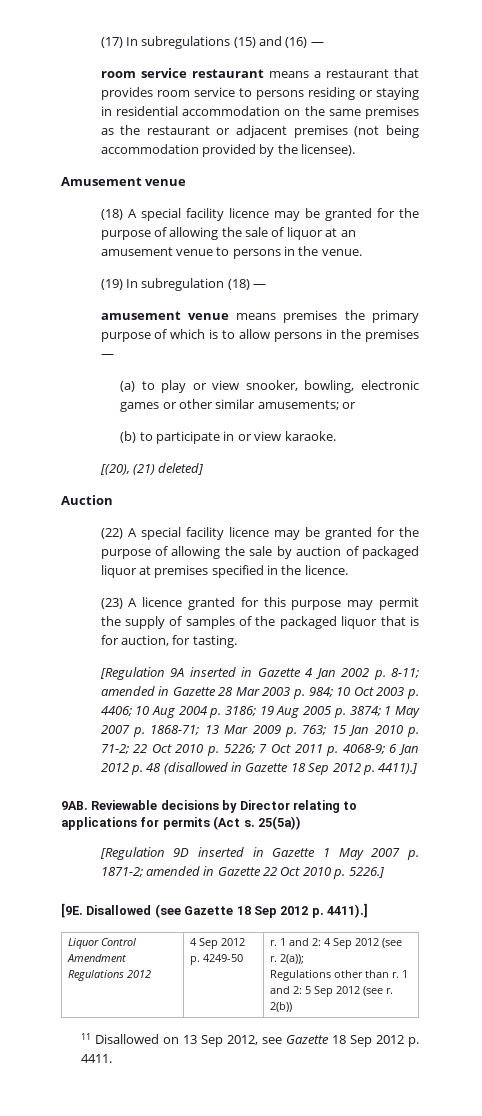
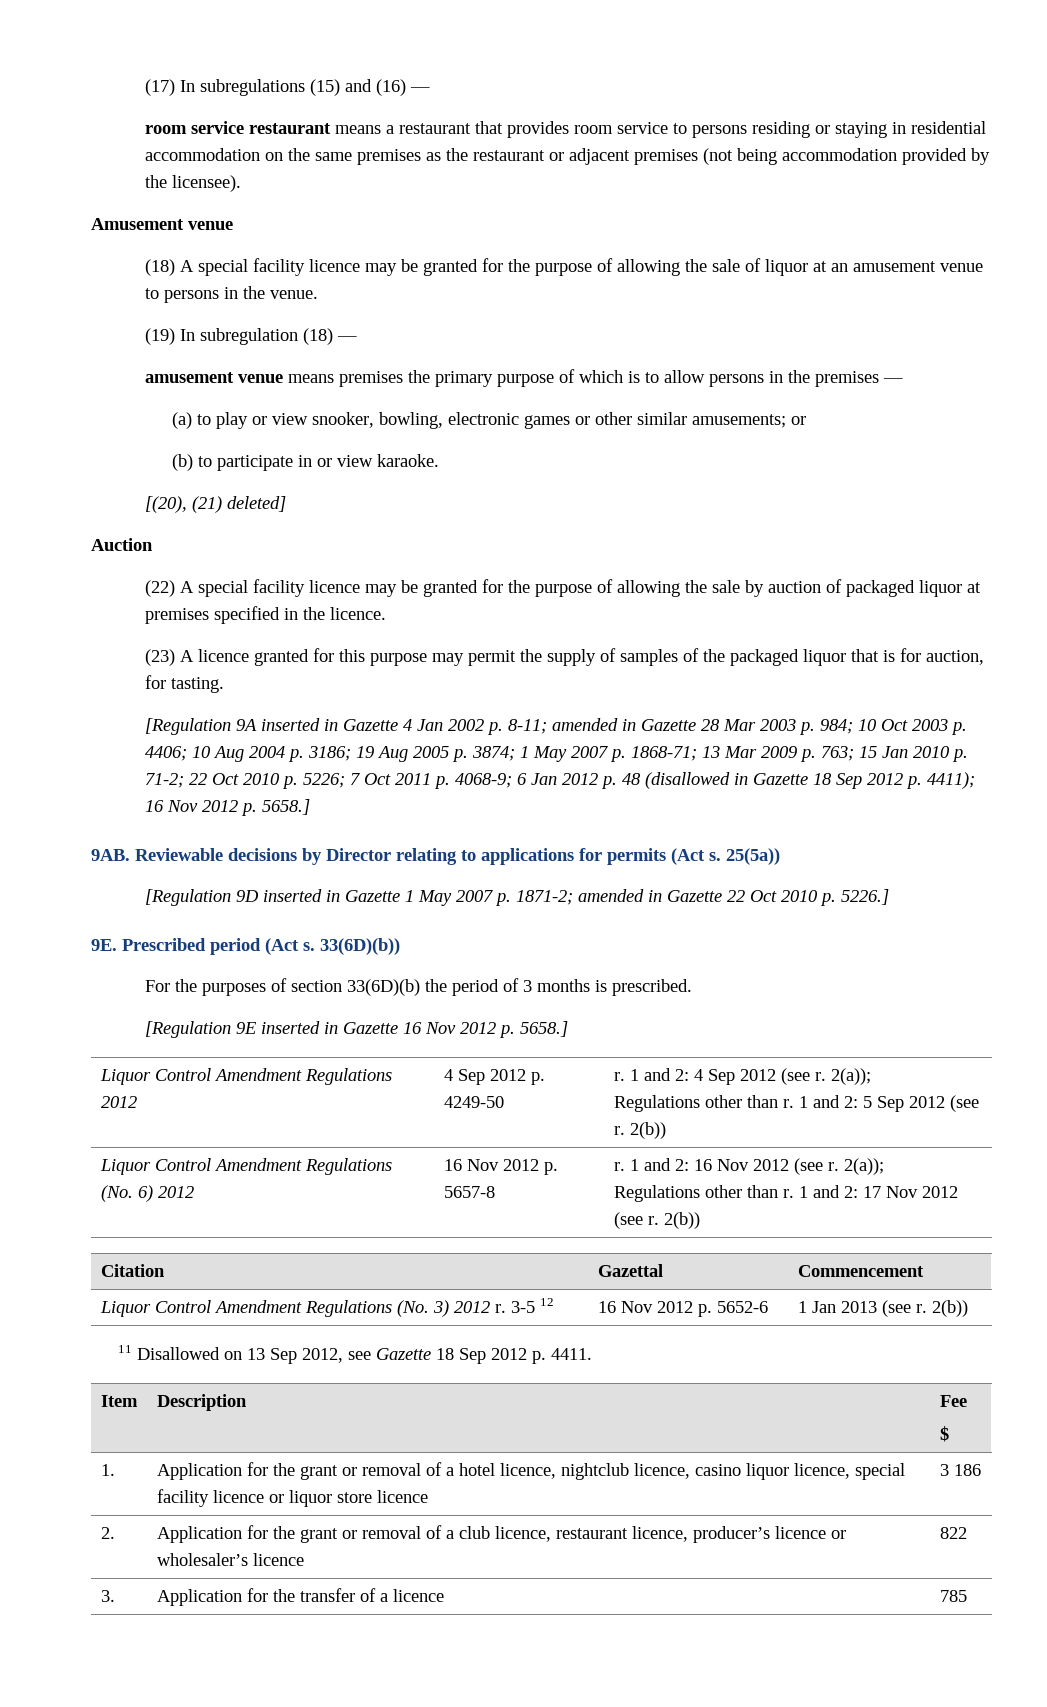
- 6 Jan 2012 p. 48 (disallowed in Gazette 18 Sep 2012 p. 4411).]
+ 6 Jan 2012 p. 48 (disallowed in Gazette 18 Sep 2012 p. 4411); 16 Nov 2012 p. 5658.]
- [9E. Disallowed (see Gazette 18 Sep 2012 p. 4411).]
+ 9E. Prescribed period (Act s. 33(6D)(b))
+ For the purposes of section 33(6D)(b) the period of 3 months is prescribed.
+ [Regulation 9E inserted in Gazette 16 Nov 2012 p. 5658.]
+ Liquor Control Amendment Regulations (No. 6) 2012 | 16 Nov 2012 p. 5657-8 | r. 1 and 2: 16 Nov 2012 (see r. 2(a));
+ Regulations other than r. 1 and 2: 17 Nov 2012 (see r. 2(b))
+ Citation | Gazettal | Commencement
+ Liquor Control Amendment Regulations (No. 3) 2012 r. 3-5 12 | 16 Nov 2012 p. 5652-6 | 1 Jan 2013 (see r. 2(b))
+ Item | Description | Fee
+ $
+ 1. | Application for the grant or removal of a hotel licence, nightclub licence, casino liquor licence, special facility licence or liquor store licence | 3 186
+ 2. | Application for the grant or removal of a club licence, restaurant licence, producer’s licence or wholesaler’s licence | 822
+ 3. | Application for the transfer of a licence | 785

